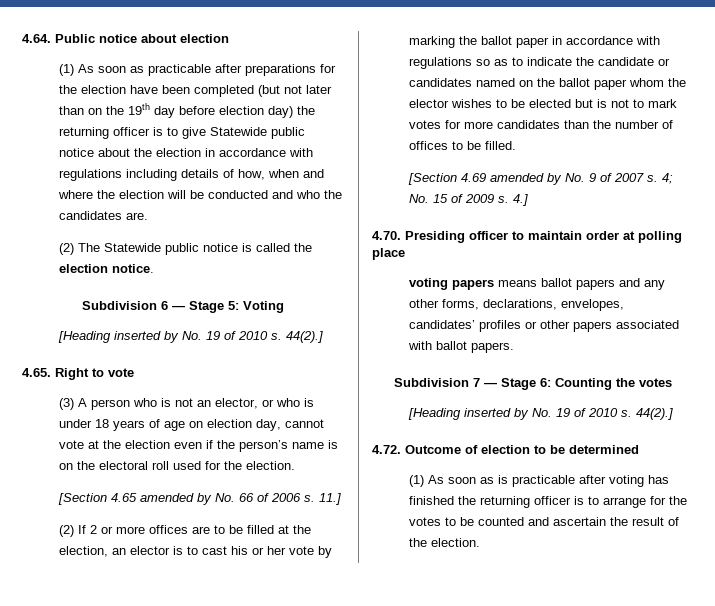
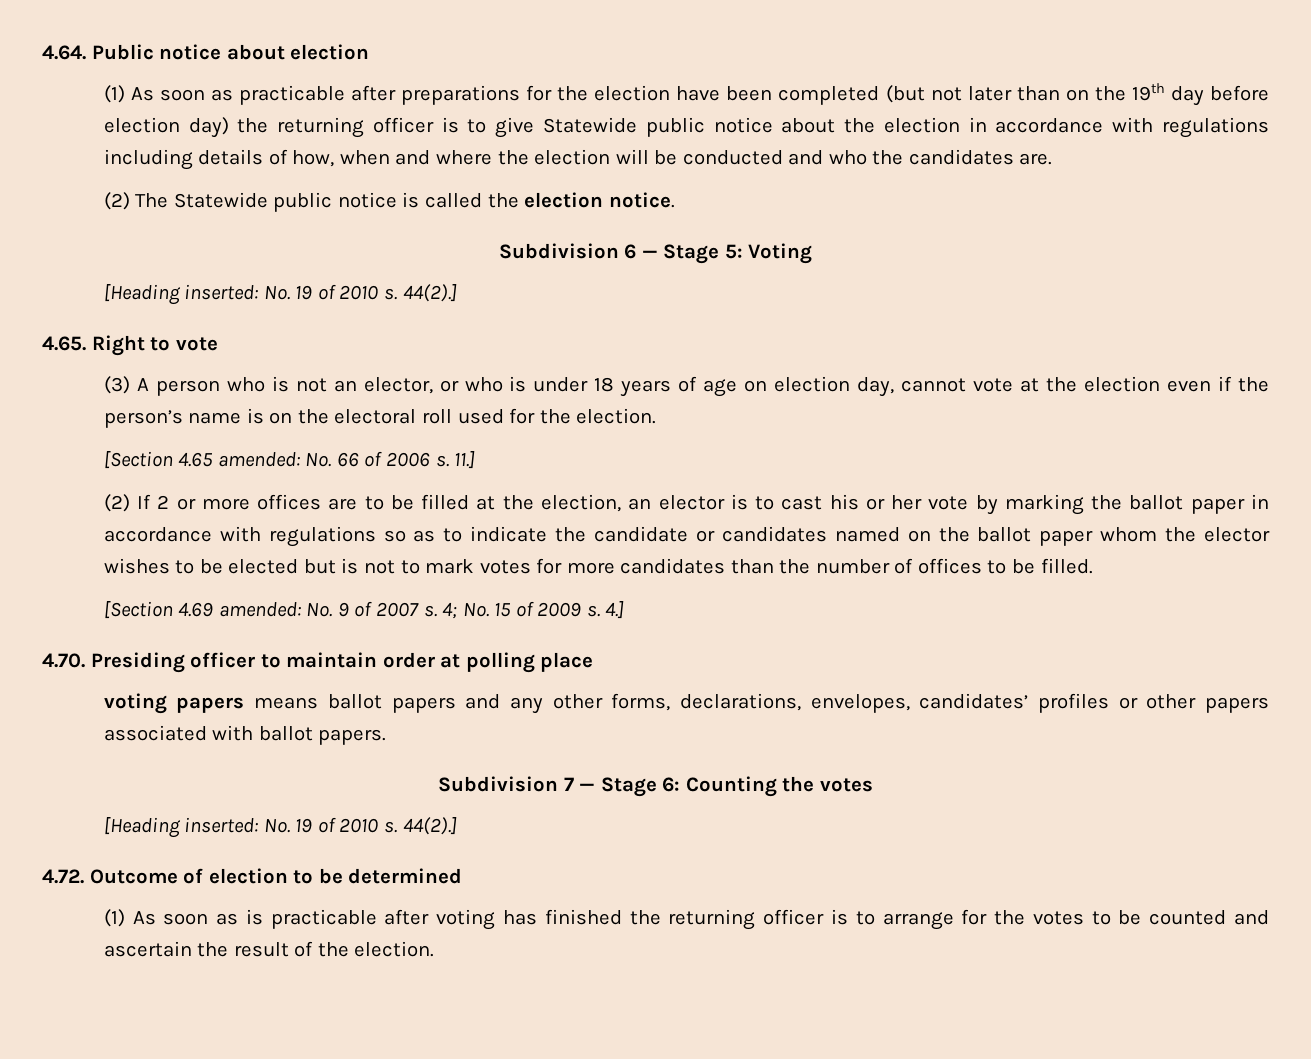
  Subdivision 6 — Stage 5: Voting
- [Heading inserted by No. 19 of 2010 s.
+ [Heading inserted: No. 19 of 2010 s.
- [Section 4.65 amended by No. 66 of 2006 s.
+ [Section 4.65 amended: No. 66 of 2006 s.
- [Section 4.69 amended by No. 9 of 2007 s.
+ [Section 4.69 amended: No. 9 of 2007 s.
  Subdivision 7 — Stage 6: Counting the votes
- [Heading inserted by No. 19 of 2010 s.
+ [Heading inserted: No. 19 of 2010 s.

